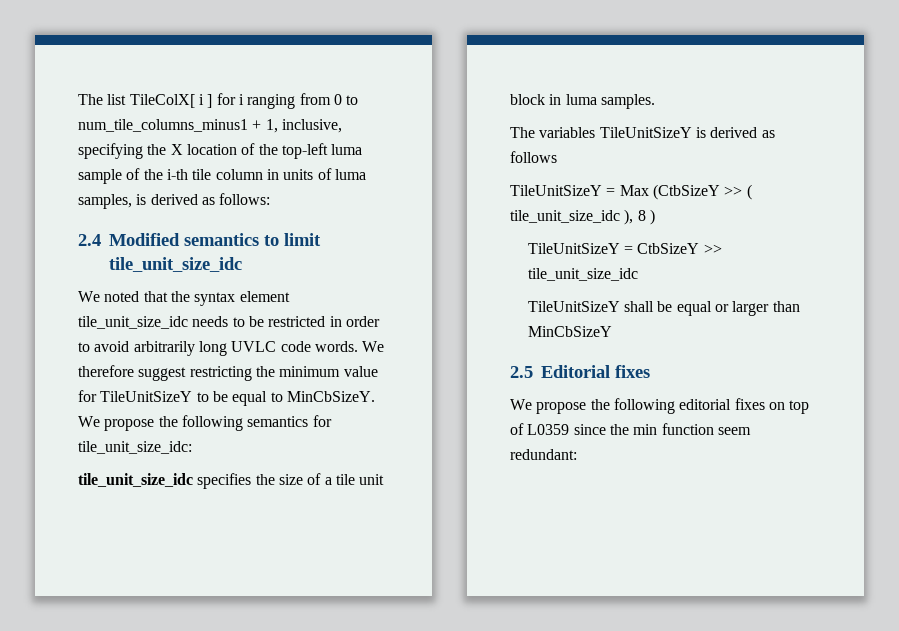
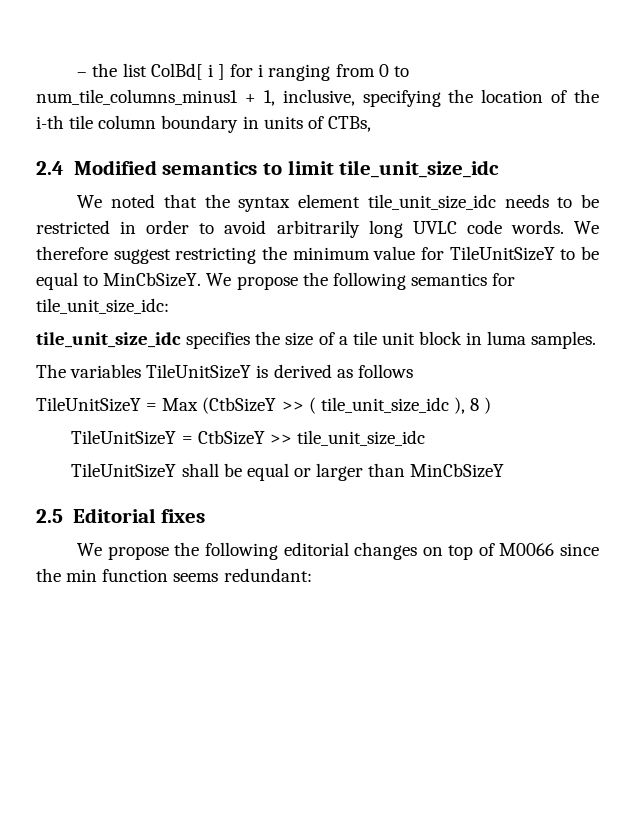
- The list TileColX[ i ] for i ranging from 0 to num_tile_columns_minus1 + 1, inclusive, specifying the X location of the top-left luma sample of the i-th tile column in units of luma samples, is derived as follows:
+ – the list ColBd[ i ] for i ranging from 0 to num_tile_columns_minus1 + 1, inclusive, specifying the location of the i-th tile column boundary in units of CTBs,
- We propose the following editorial fixes on top of L0359 since the min function seem redundant:
+ We propose the following editorial changes on top of M0066 since the min function seems redundant:

